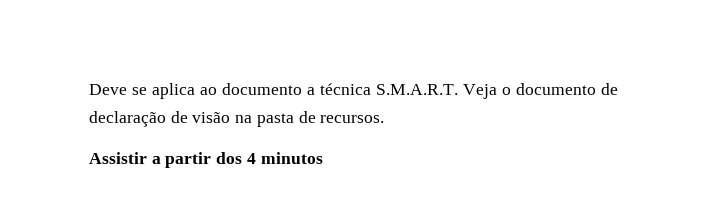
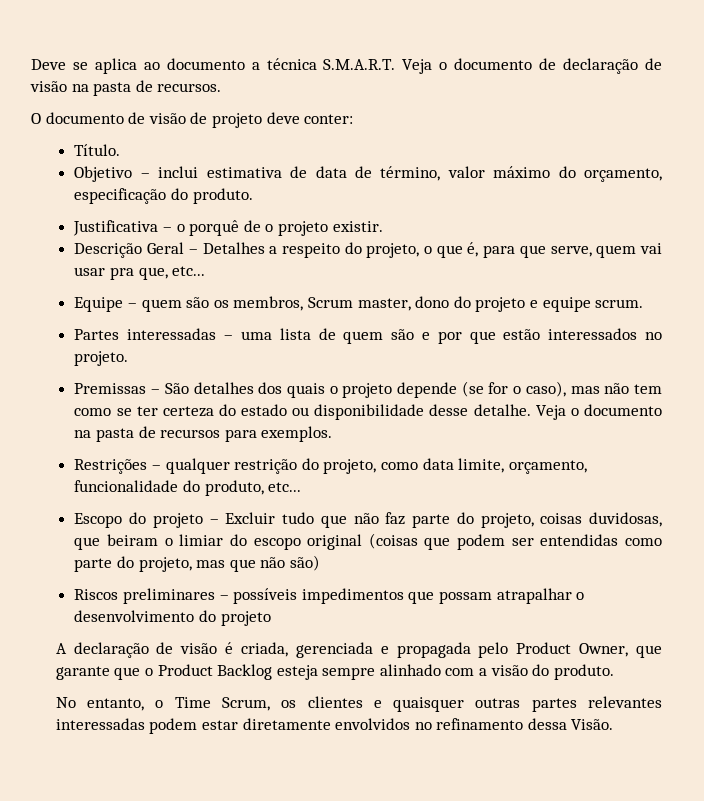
- Assistir a partir dos 4 minutos
+ O documento de visão de projeto deve conter:
+ Título.
+ Objetivo – inclui estimativa de data de término, valor máximo do orçamento, especificação do produto.
+ Justificativa – o porquê de o projeto existir.
+ Descrição Geral – Detalhes a respeito do projeto, o que é, para que serve, quem vai usar pra que, etc...
+ Equipe – quem são os membros, Scrum master, dono do projeto e equipe scrum.
+ Partes interessadas – uma lista de quem são e por que estão interessados no projeto.
+ Premissas – São detalhes dos quais o projeto depende (se for o caso), mas não tem como se ter certeza do estado ou disponibilidade desse detalhe. Veja o documento na pasta de recursos para exemplos.
+ Restrições – qualquer restrição do projeto, como data limite, orçamento, funcionalidade do produto, etc...
+ Escopo do projeto – Excluir tudo que não faz parte do projeto, coisas duvidosas, que beiram o limiar do escopo original (coisas que podem ser entendidas como parte do projeto, mas que não são)
+ Riscos preliminares – possíveis impedimentos que possam atrapalhar o desenvolvimento do projeto
+ A declaração de visão é criada, gerenciada e propagada pelo Product Owner, que garante que o Product Backlog esteja sempre alinhado com a visão do produto.
+ No entanto, o Time Scrum, os clientes e quaisquer outras partes relevantes interessadas podem estar diretamente envolvidos no refinamento dessa Visão.

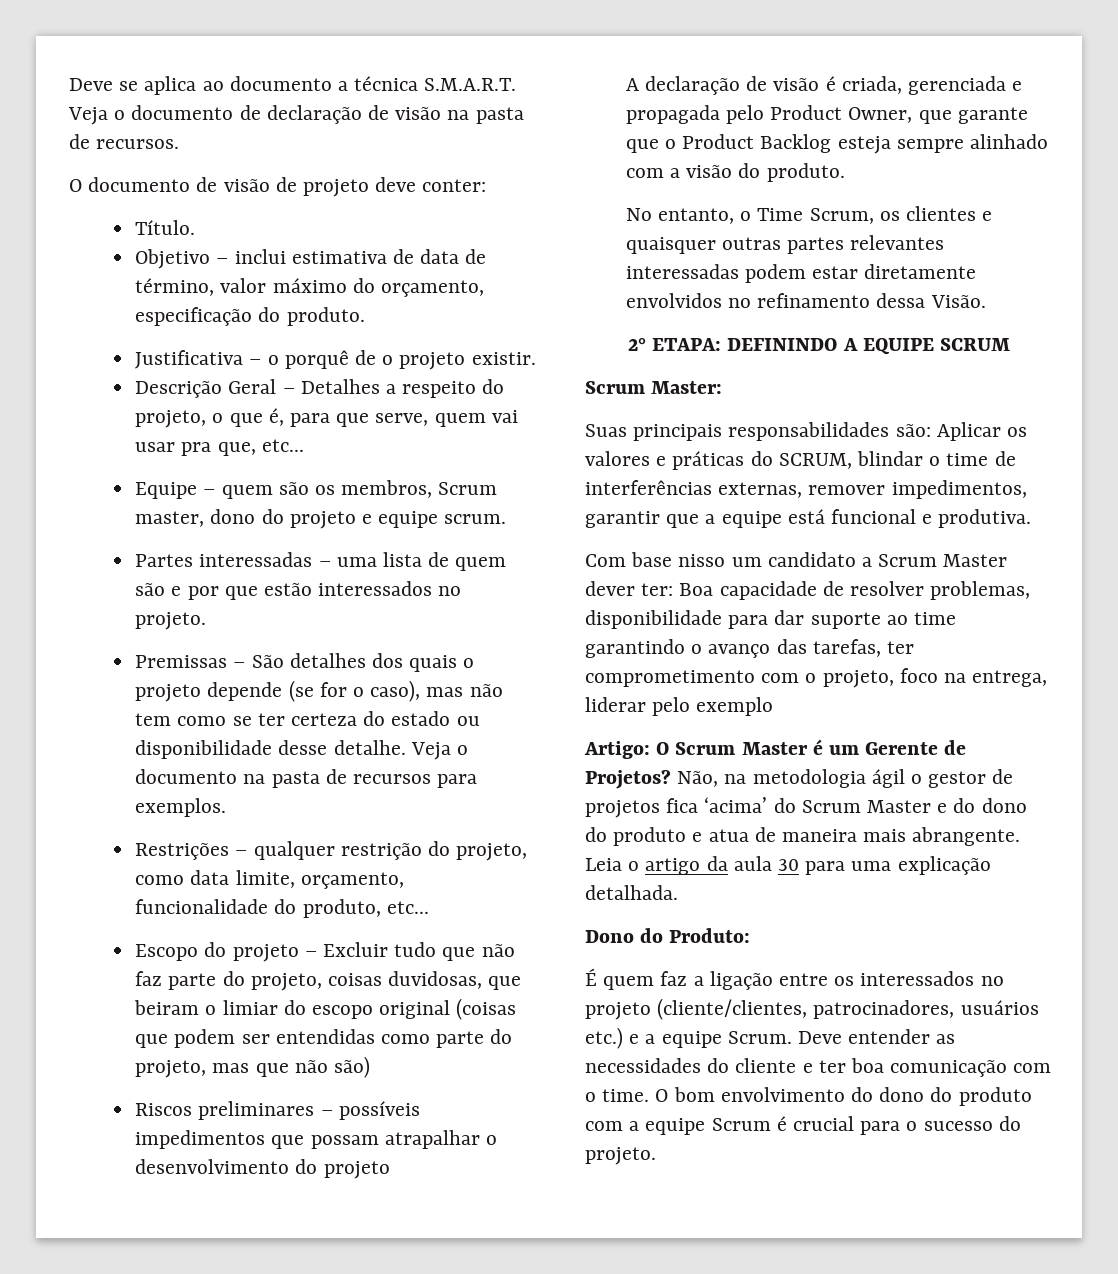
+ 2° ETAPA: DEFININDO A EQUIPE SCRUM
+ Scrum Master:
+ Suas principais responsabilidades são: Aplicar os valores e práticas do SCRUM, blindar o time de interferências externas, remover impedimentos, garantir que a equipe está funcional e produtiva.
+ Com base nisso um candidato a Scrum Master dever ter: Boa capacidade de resolver problemas, disponibilidade para dar suporte ao time garantindo o avanço das tarefas, ter comprometimento com o projeto, foco na entrega, liderar pelo exemplo
+ Artigo: O Scrum Master é um Gerente de Projetos? Não, na metodologia ágil o gestor de projetos fica ‘acima’ do Scrum Master e do dono do produto e atua de maneira mais abrangente. Leia o artigo da aula 30 para uma explicação detalhada.
+ Dono do Produto:
+ É quem faz a ligação entre os interessados no projeto (cliente/clientes, patrocinadores, usuários etc.) e a equipe Scrum. Deve entender as necessidades do cliente e ter boa comunicação com o time. O bom envolvimento do dono do produto com a equipe Scrum é crucial para o sucesso do projeto.

